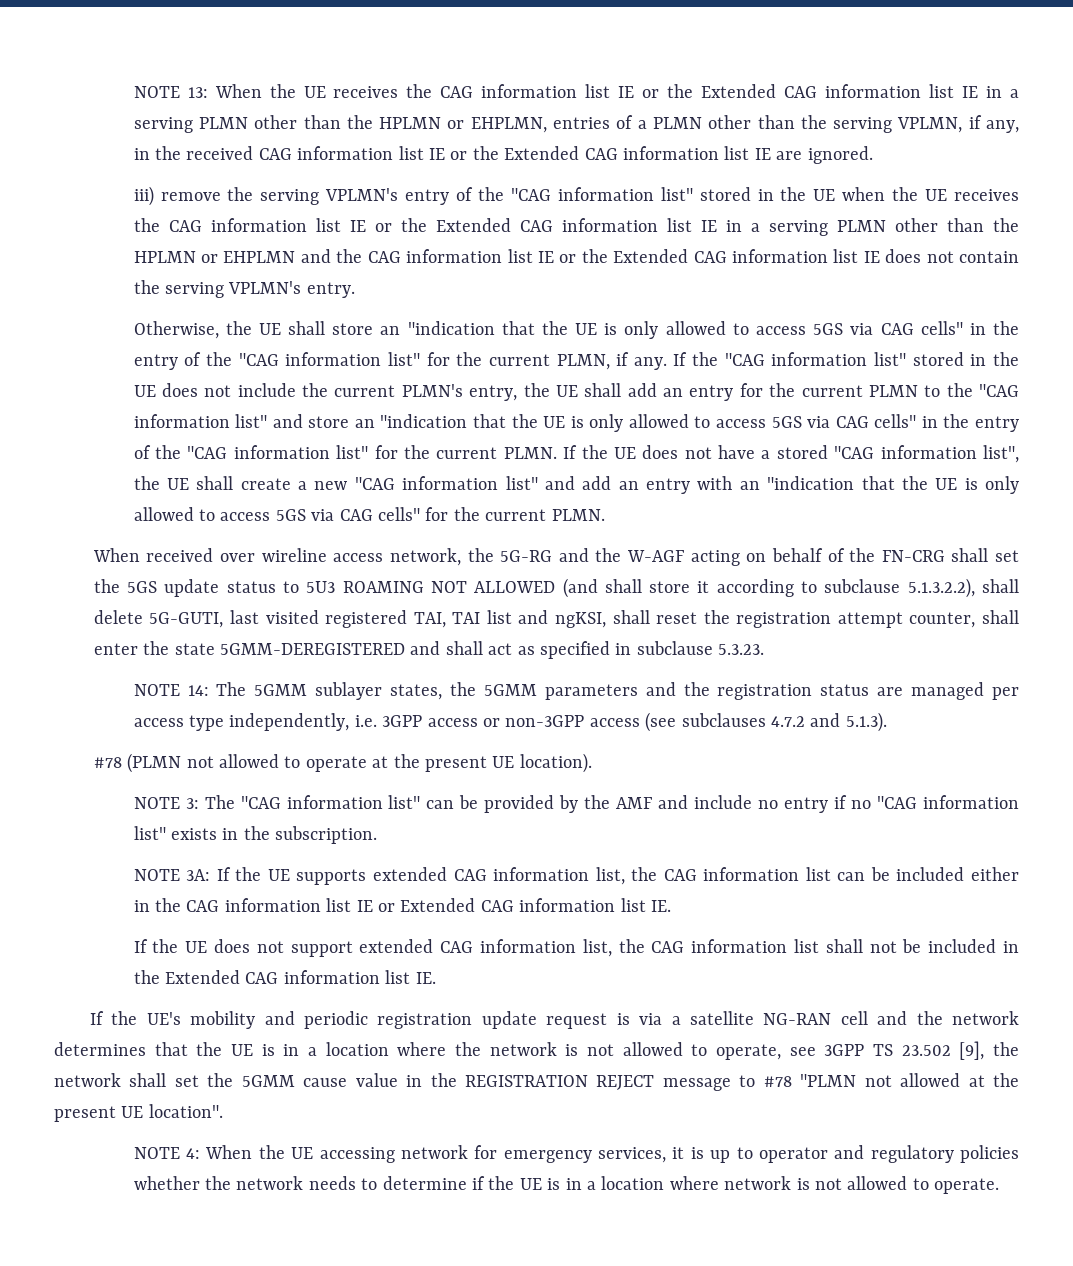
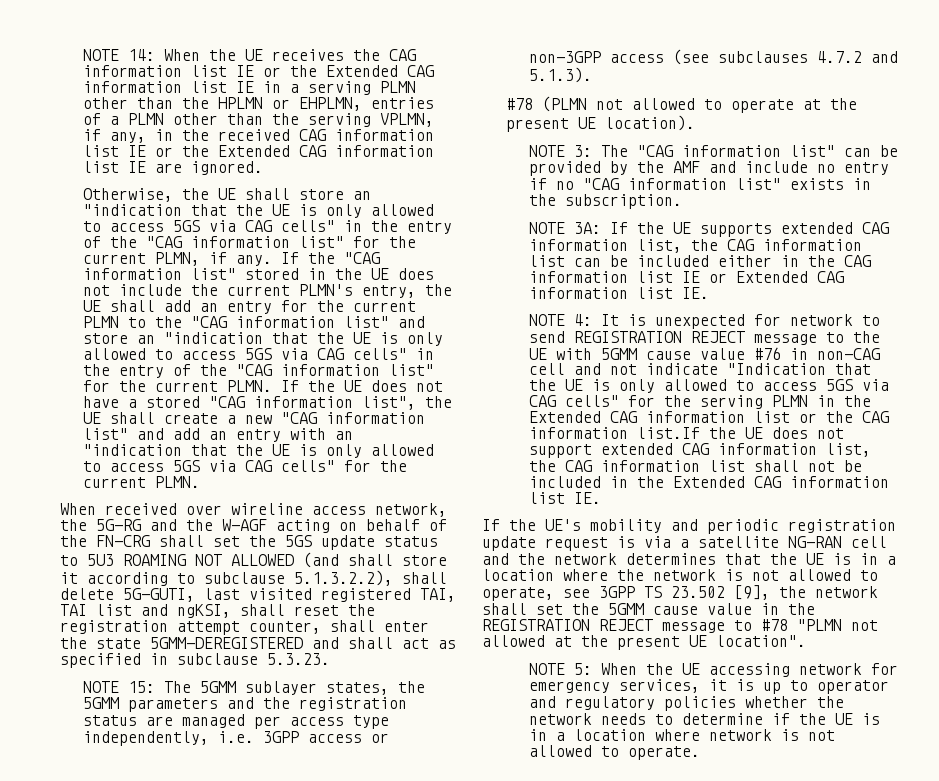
- NOTE 13: When the UE receives the CAG information list IE or the Extended CAG information list IE in a serving PLMN other than the HPLMN or EHPLMN, entries of a PLMN other than the serving VPLMN, if any, in the received CAG information list IE or the Extended CAG information list IE are ignored.
+ NOTE 14: When the UE receives the CAG information list IE or the Extended CAG information list IE in a serving PLMN other than the HPLMN or EHPLMN, entries of a PLMN other than the serving VPLMN, if any, in the received CAG information list IE or the Extended CAG information list IE are ignored.
- iii) remove the serving VPLMN's entry of the "CAG information list" stored in the UE when the UE receives the CAG information list IE or the Extended CAG information list IE in a serving PLMN other than the HPLMN or EHPLMN and the CAG information list IE or the Extended CAG information list IE does not contain the serving VPLMN's entry.
- NOTE 14: The 5GMM sublayer states, the 5GMM parameters and the registration status are managed per access type independently, i.e. 3GPP access or non-3GPP access (see subclauses 4.7.2 and 5.1.3).
+ NOTE 15: The 5GMM sublayer states, the 5GMM parameters and the registration status are managed per access type independently, i.e. 3GPP access or non-3GPP access (see subclauses 4.7.2 and 5.1.3).
- If the UE does not support extended CAG information list, the CAG information list shall not be included in the Extended CAG information list IE.
+ NOTE 4: It is unexpected for network to send REGISTRATION REJECT message to the UE with 5GMM cause value #76 in non-CAG cell and not indicate "Indication that the UE is only allowed to access 5GS via CAG cells" for the serving PLMN in the Extended CAG information list or the CAG information list.If the UE does not support extended CAG information list, the CAG information list shall not be included in the Extended CAG information list IE.
- NOTE 4: When the UE accessing network for emergency services, it is up to operator and regulatory policies whether the network needs to determine if the UE is in a location where network is not allowed to operate.
+ NOTE 5: When the UE accessing network for emergency services, it is up to operator and regulatory policies whether the network needs to determine if the UE is in a location where network is not allowed to operate.

